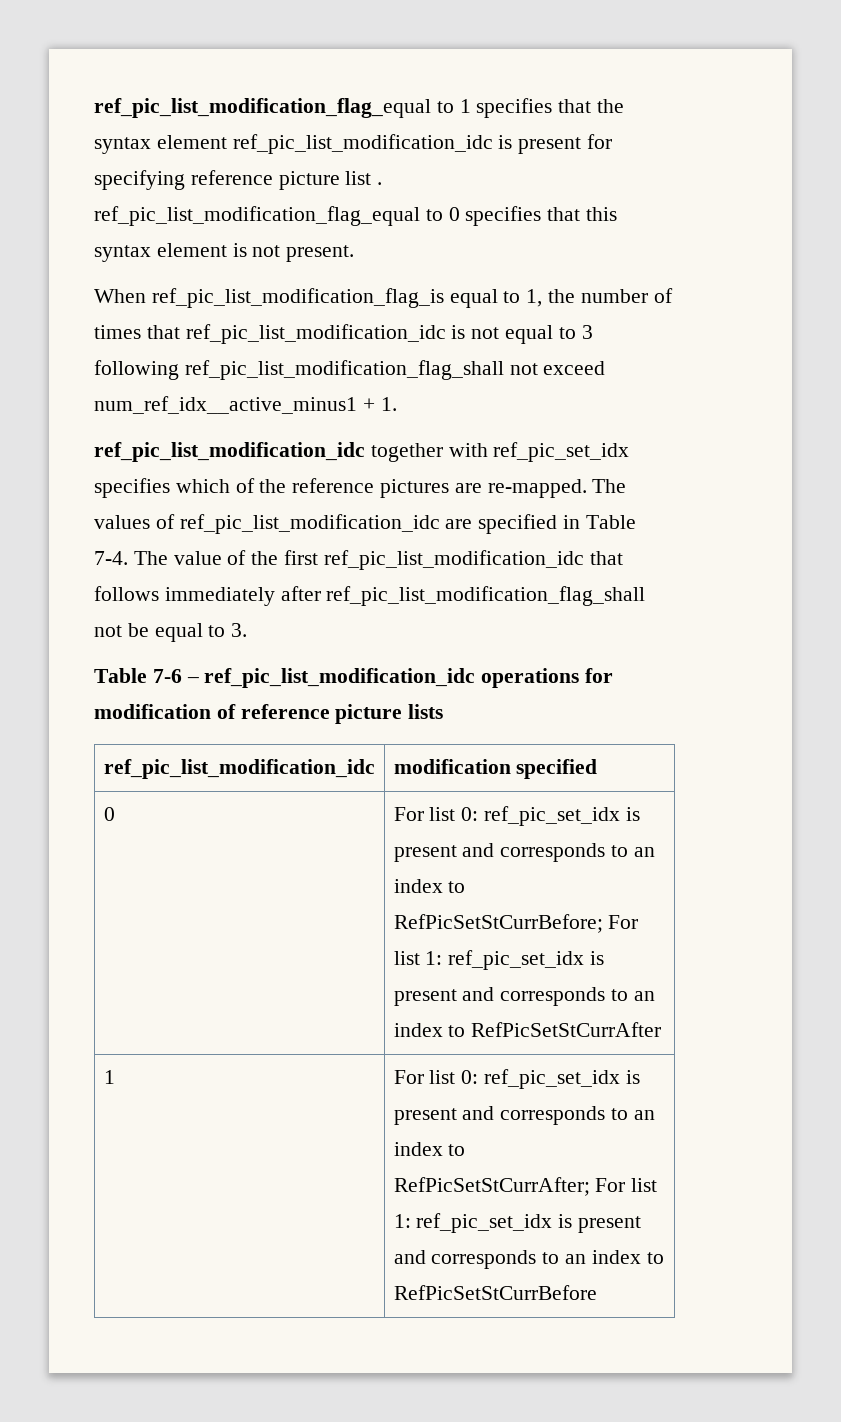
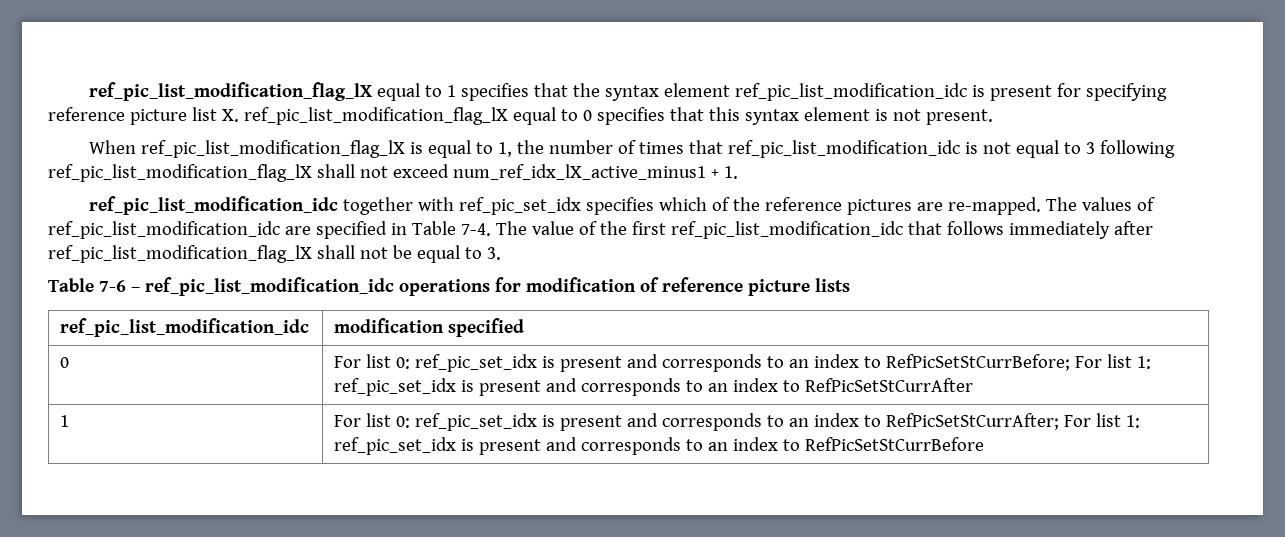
- ref_pic_list_modification_flag_equal to 1 specifies that the syntax element ref_pic_list_modification_idc is present for specifying reference picture list . ref_pic_list_modification_flag_equal to 0 specifies that this syntax element is not present.
+ ref_pic_list_modification_flag_lX equal to 1 specifies that the syntax element ref_pic_list_modification_idc is present for specifying reference picture list X. ref_pic_list_modification_flag_lX equal to 0 specifies that this syntax element is not present.
- When ref_pic_list_modification_flag_is equal to 1, the number of times that ref_pic_list_modification_idc is not equal to 3 following ref_pic_list_modification_flag_shall not exceed num_ref_idx__active_minus1 + 1.
+ When ref_pic_list_modification_flag_lX is equal to 1, the number of times that ref_pic_list_modification_idc is not equal to 3 following ref_pic_list_modification_flag_lX shall not exceed num_ref_idx_lX_active_minus1 + 1.
- The value of the first ref_pic_list_modification_idc that follows immediately after ref_pic_list_modification_flag_shall not be equal to 3.
+ The value of the first ref_pic_list_modification_idc that follows immediately after ref_pic_list_modification_flag_lX shall not be equal to 3.

